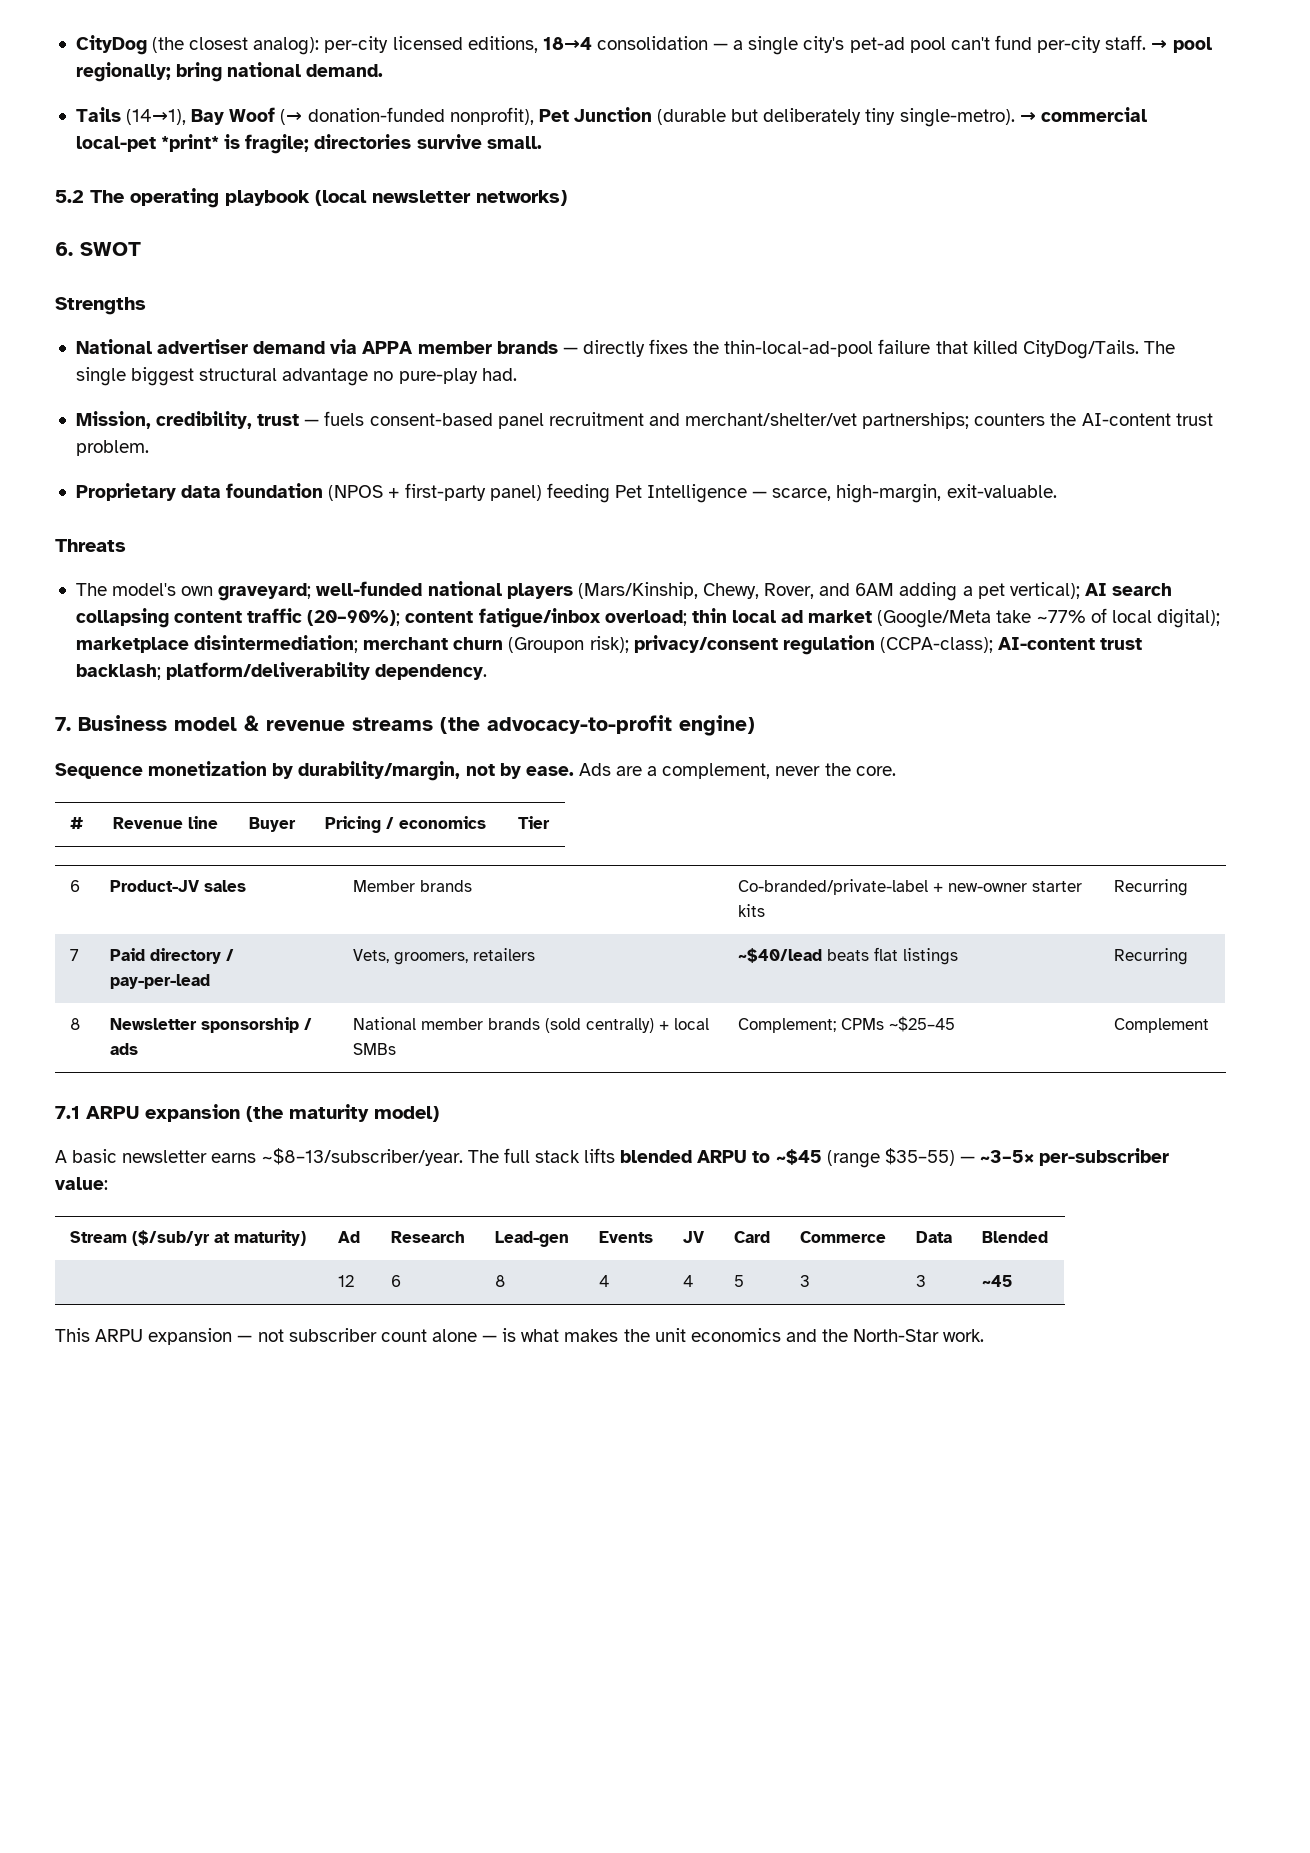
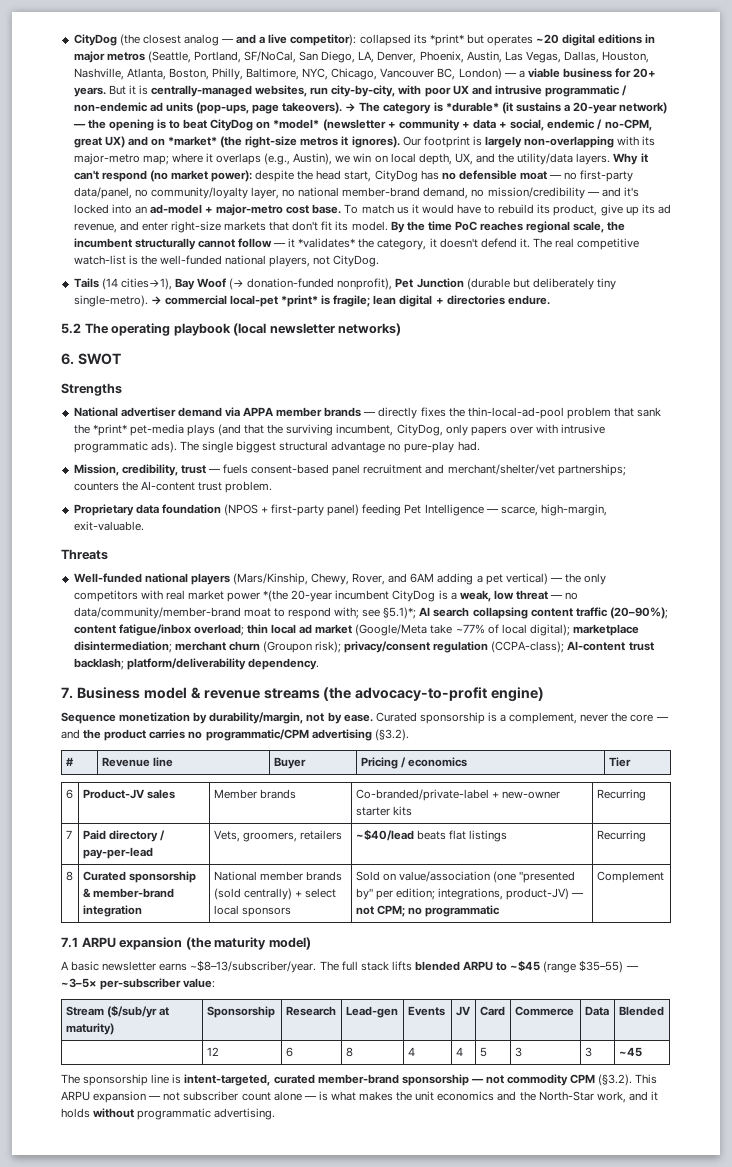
- CityDog (the closest analog): per-city licensed editions, 18→4 consolidation — a single city's pet-ad pool can't fund per-city staff. → pool regionally; bring national demand.
+ CityDog (the closest analog — and a live competitor): collapsed its *print* but operates ~20 digital editions in major metros (Seattle, Portland, SF/NoCal, San Diego, LA, Denver, Phoenix, Austin, Las Vegas, Dallas, Houston, Nashville, Atlanta, Boston, Philly, Baltimore, NYC, Chicago, Vancouver BC, London) — a viable business for 20+ years. But it is centrally-managed websites, run city-by-city, with poor UX and intrusive programmatic / non-endemic ad units (pop-ups, page takeovers). → The category is *durable* (it sustains a 20-year network) — the opening is to beat CityDog on *model* (newsletter + community + data + social, endemic / no-CPM, great UX) and on *market* (the right-size metros it ignores). Our footprint is largely non-overlapping with its major-metro map; where it overlaps (e.g., Austin), we win on local depth, UX, and the utility/data layers. Why it can't respond (no market power): despite the head start, CityDog has no defensible moat — no first-party data/panel, no community/loyalty layer, no national member-brand demand, no mission/credibility — and it's locked into an ad-model + major-metro cost base. To match us it would have to rebuild its product, give up its ad revenue, and enter right-size markets that don't fit its model. By the time PoC reaches regional scale, the incumbent structurally cannot follow — it *validates* the category, it doesn't defend it. The real competitive watch-list is the well-funded national players, not CityDog.
- Tails (14→1), Bay Woof (→ donation-funded nonprofit), Pet Junction (durable but deliberately tiny single-metro).
+ Tails (14 cities→1), Bay Woof (→ donation-funded nonprofit), Pet Junction (durable but deliberately tiny single-metro).
- → commercial local-pet *print* is fragile; directories survive small.
+ → commercial local-pet *print* is fragile; lean digital + directories endure.
- National advertiser demand via APPA member brands — directly fixes the thin-local-ad-pool failure that killed CityDog/Tails.
+ National advertiser demand via APPA member brands — directly fixes the thin-local-ad-pool problem that sank the *print* pet-media plays (and that the surviving incumbent, CityDog, only papers over with intrusive programmatic ads).
- The model's own graveyard; well-funded national players (Mars/Kinship, Chewy, Rover, and 6AM adding a pet vertical); AI search collapsing content traffic (20–90%); content fatigue/inbox overload; thin local ad market (Google/Meta take ~77% of local digital); marketplace disintermediation; merchant churn (Groupon risk); privacy/consent regulation (CCPA-class); AI-content trust backlash; platform/deliverability dependency.
+ Well-funded national players (Mars/Kinship, Chewy, Rover, and 6AM adding a pet vertical) — the only competitors with real market power *(the 20-year incumbent CityDog is a weak, low threat — no data/community/member-brand moat to respond with; see §5.1)*; AI search collapsing content traffic (20–90%); content fatigue/inbox overload; thin local ad market (Google/Meta take ~77% of local digital); marketplace disintermediation; merchant churn (Groupon risk); privacy/consent regulation (CCPA-class); AI-content trust backlash; platform/deliverability dependency.
- Ads are a complement, never the core.
+ Curated sponsorship is a complement, never the core — and the product carries no programmatic/CPM advertising (§3.2).
- 8 | Newsletter sponsorship / ads | National member brands (sold centrally) + local SMBs | Complement; CPMs ~$25–45 | Complement
+ 8 | Curated sponsorship & member-brand integration | National member brands (sold centrally) + select local sponsors | Sold on value/association (one "presented by" per edition; integrations, product-JV) — not CPM; no programmatic | Complement
- Stream ($/sub/yr at maturity) | Ad | Research | Lead-gen | Events | JV | Card | Commerce | Data | Blended
+ Stream ($/sub/yr at maturity) | Sponsorship | Research | Lead-gen | Events | JV | Card | Commerce | Data | Blended
- This ARPU expansion — not subscriber count alone — is what makes the unit economics and the North-Star work.
+ The sponsorship line is intent-targeted, curated member-brand sponsorship — not commodity CPM (§3.2). This ARPU expansion — not subscriber count alone — is what makes the unit economics and the North-Star work, and it holds without programmatic advertising.

